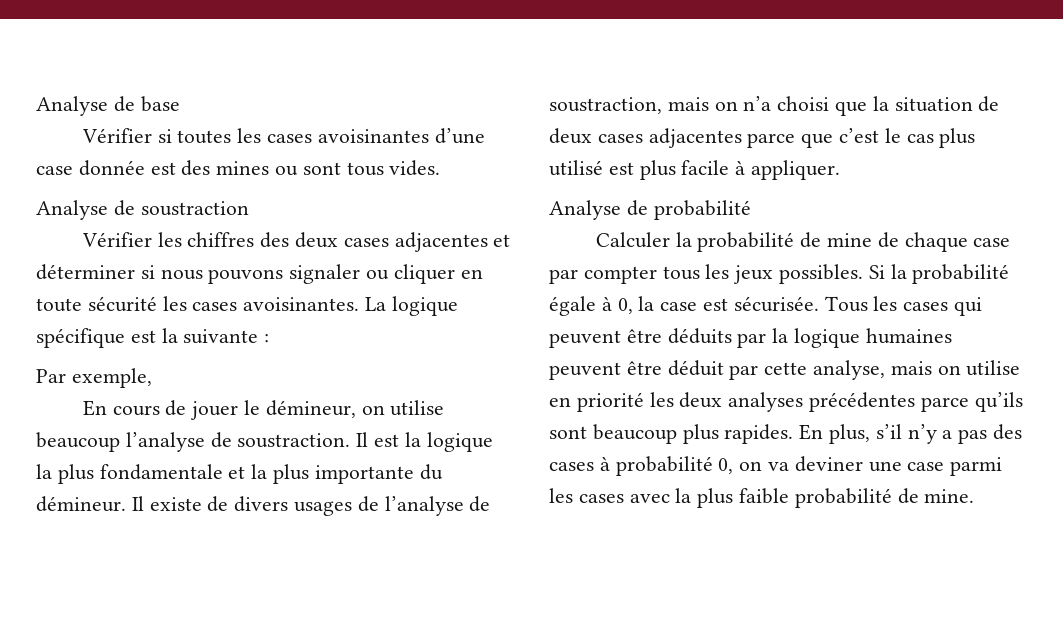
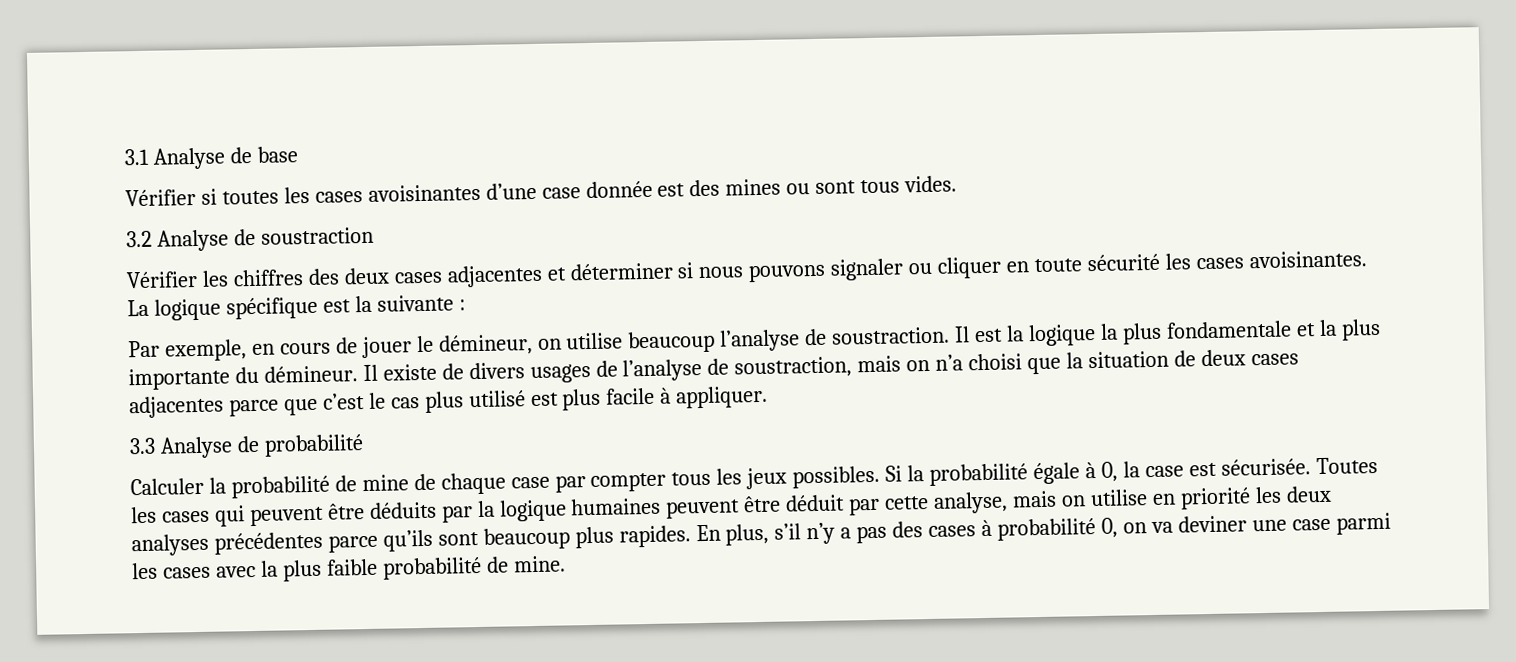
- Analyse de base
+ 3.1 Analyse de base
- Analyse de soustraction
+ 3.2 Analyse de soustraction
- Par exemple,
- En cours de jouer le démineur, on utilise beaucoup l’analyse de soustraction.
+ Par exemple, en cours de jouer le démineur, on utilise beaucoup l’analyse de soustraction.
- Analyse de probabilité
+ 3.3 Analyse de probabilité
- Tous les cases qui peuvent être déduits par la logique humaines peuvent être déduit par cette analyse, mais on utilise en priorité les deux analyses précédentes parce qu’ils sont beaucoup plus rapides.
+ Toutes les cases qui peuvent être déduits par la logique humaines peuvent être déduit par cette analyse, mais on utilise en priorité les deux analyses précédentes parce qu’ils sont beaucoup plus rapides.

